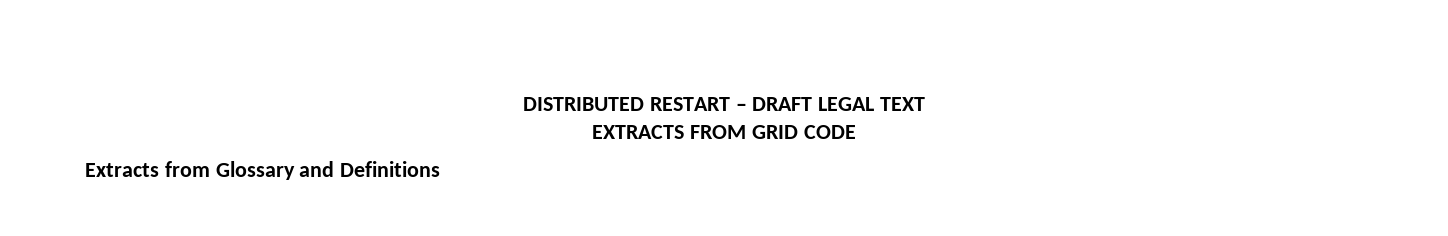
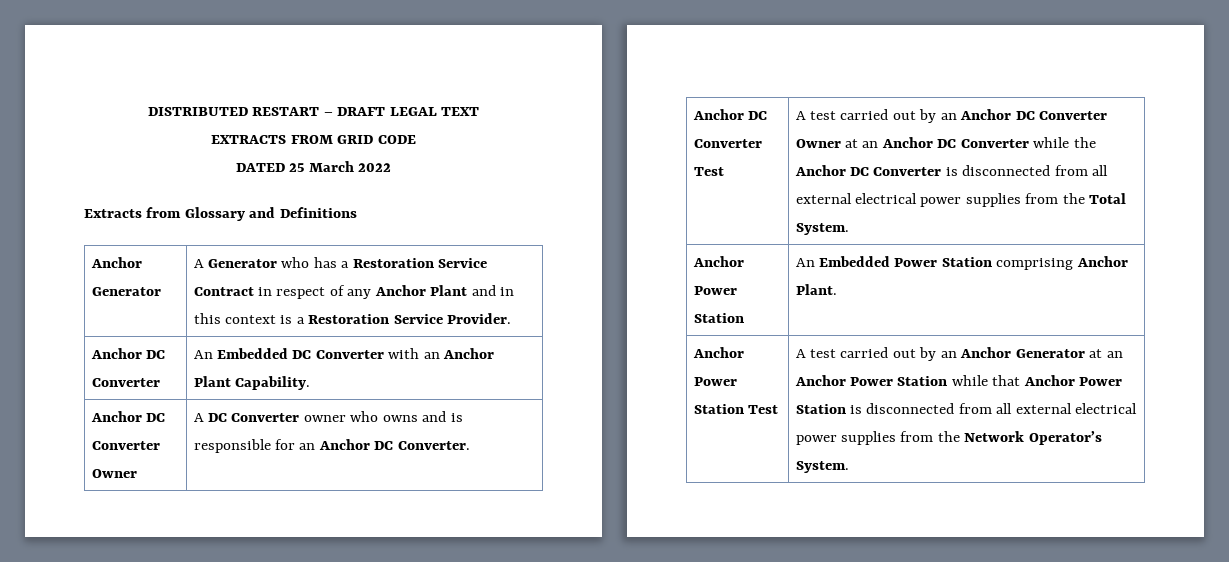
+ DATED 25 March 2022
+ Anchor Generator | A Generator who has a Restoration Service Contract in respect of any Anchor Plant and in this context is a Restoration Service Provider.
+ Anchor DC Converter | An Embedded DC Converter with an Anchor Plant Capability.
+ Anchor DC Converter Owner | A DC Converter owner who owns and is responsible for an Anchor DC Converter.
+ Anchor DC Converter Test | A test carried out by an Anchor DC Converter Owner at an Anchor DC Converter while the Anchor DC Converter is disconnected from all external electrical power supplies from the Total System.
+ Anchor Power Station | An Embedded Power Station comprising Anchor Plant.
+ Anchor Power Station Test | A test carried out by an Anchor Generator at an Anchor Power Station while that Anchor Power Station is disconnected from all external electrical power supplies from the Network Operator’s System.

